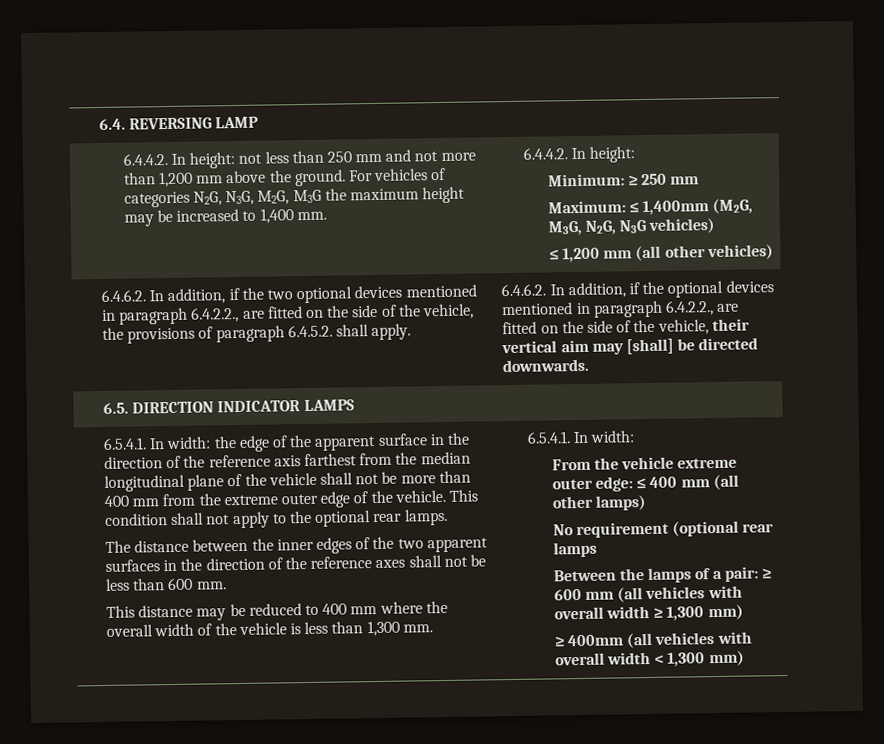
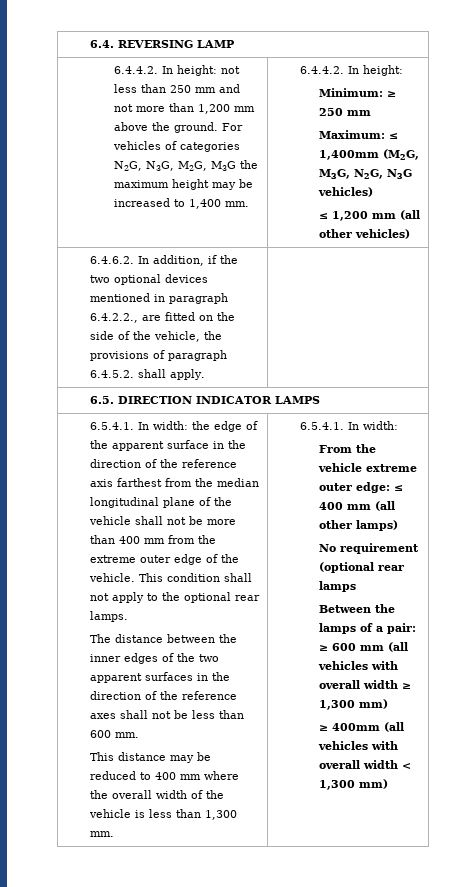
- 6.4.6.2. In addition, if the optional devices mentioned in paragraph 6.4.2.2., are fitted on the side of the vehicle, their vertical aim may [shall] be directed downwards.

